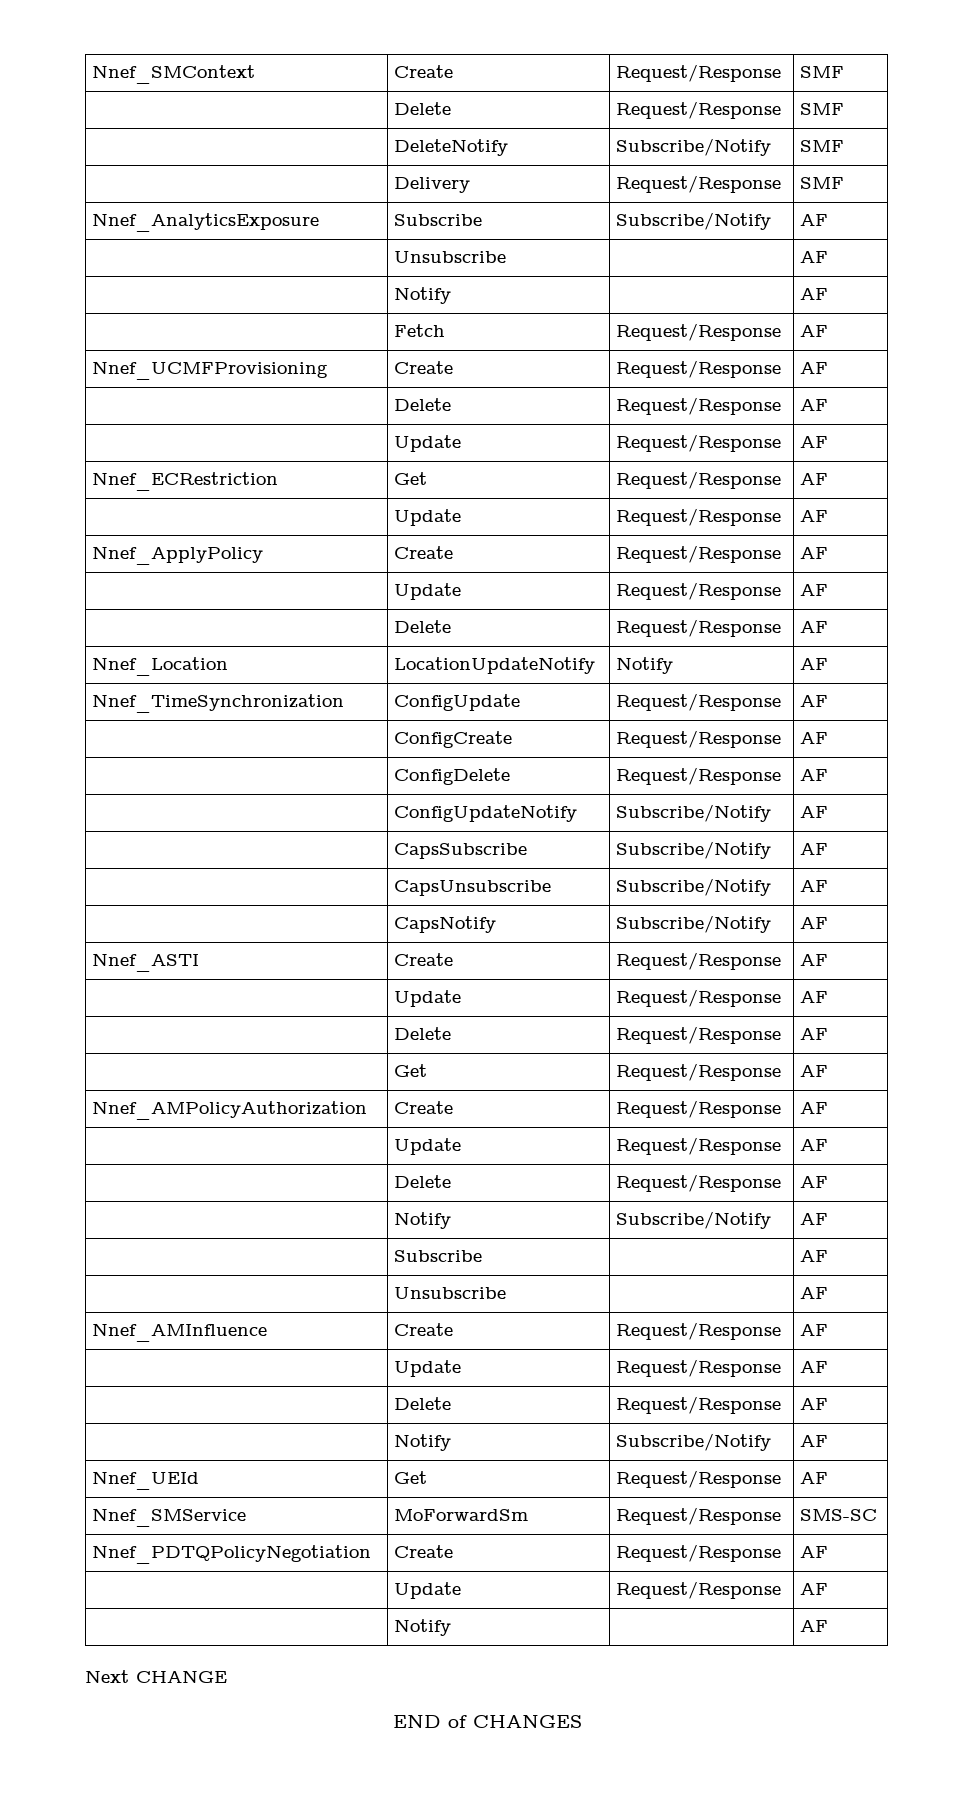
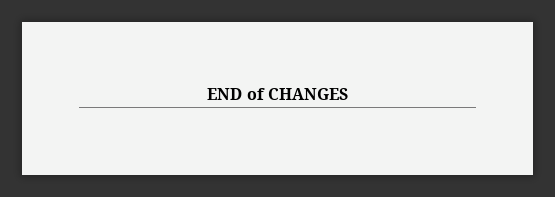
- Nnef_SMContext | Create | Request/Response | SMF
- | Delete | Request/Response | SMF
- | DeleteNotify | Subscribe/Notify | SMF
- | Delivery | Request/Response | SMF
- Nnef_AnalyticsExposure | Subscribe | Subscribe/Notify | AF
- | Unsubscribe | | AF
- | Notify | | AF
- | Fetch | Request/Response | AF
- Nnef_UCMFProvisioning | Create | Request/Response | AF
- | Delete | Request/Response | AF
- | Update | Request/Response | AF
- Nnef_ECRestriction | Get | Request/Response | AF
- | Update | Request/Response | AF
- Nnef_ApplyPolicy | Create | Request/Response | AF
- | Update | Request/Response | AF
- | Delete | Request/Response | AF
- Nnef_Location | LocationUpdateNotify | Notify | AF
- Nnef_TimeSynchronization | ConfigUpdate | Request/Response | AF
- | ConfigCreate | Request/Response | AF
- | ConfigDelete | Request/Response | AF
- | ConfigUpdateNotify | Subscribe/Notify | AF
- | CapsSubscribe | Subscribe/Notify | AF
- | CapsUnsubscribe | Subscribe/Notify | AF
- | CapsNotify | Subscribe/Notify | AF
- Nnef_ASTI | Create | Request/Response | AF
- | Update | Request/Response | AF
- | Delete | Request/Response | AF
- | Get | Request/Response | AF
- Nnef_AMPolicyAuthorization | Create | Request/Response | AF
- | Update | Request/Response | AF
- | Delete | Request/Response | AF
- | Notify | Subscribe/Notify | AF
- | Subscribe | | AF
- | Unsubscribe | | AF
- Nnef_AMInfluence | Create | Request/Response | AF
- | Update | Request/Response | AF
- | Delete | Request/Response | AF
- | Notify | Subscribe/Notify | AF
- Nnef_UEId | Get | Request/Response | AF
- Nnef_SMService | MoForwardSm | Request/Response | SMS-SC
- Nnef_PDTQPolicyNegotiation | Create | Request/Response | AF
- | Update | Request/Response | AF
- | Notify | | AF
- Next CHANGE

